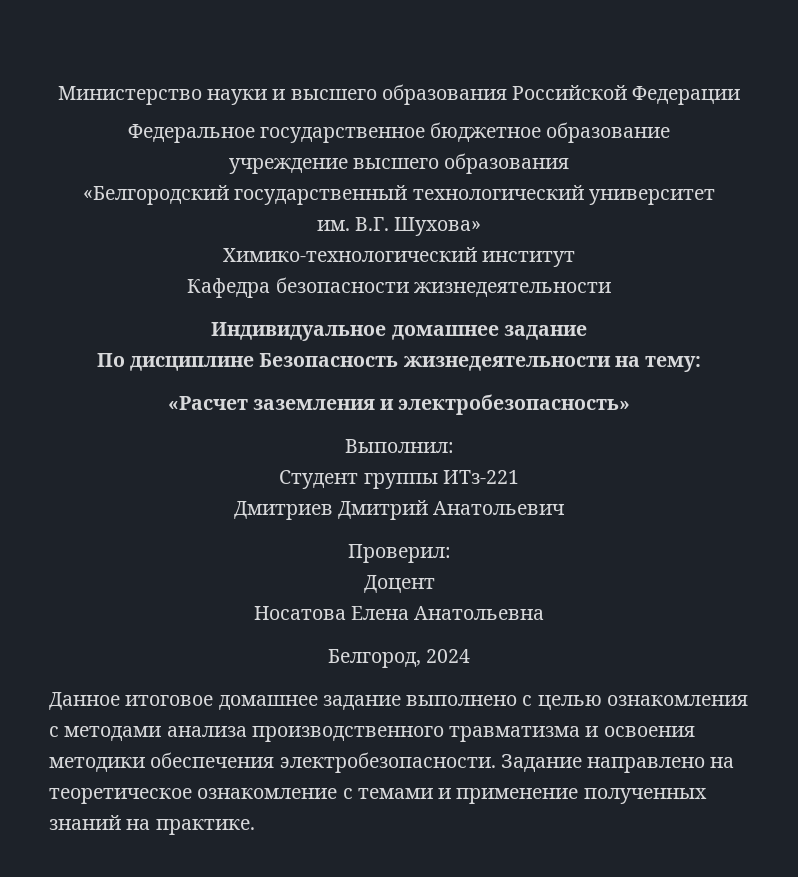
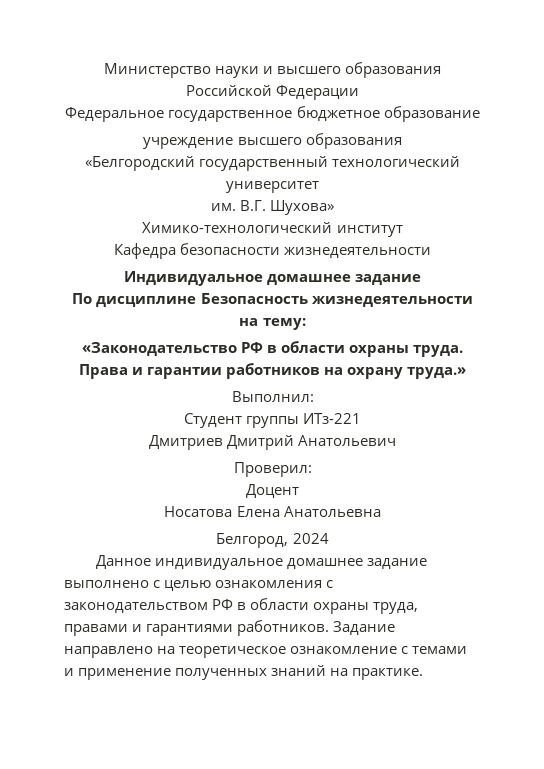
- «Расчет заземления и электробезопасность»
+ «Законодательство РФ в области охраны труда. Права и гарантии работников на охрану труда.»
- Данное итоговое домашнее задание выполнено с целью ознакомления с методами анализа производственного травматизма и освоения методики обеспечения электробезопасности.
+ Данное индивидуальное домашнее задание выполнено с целью ознакомления с законодательством РФ в области охраны труда, правами и гарантиями работников.

